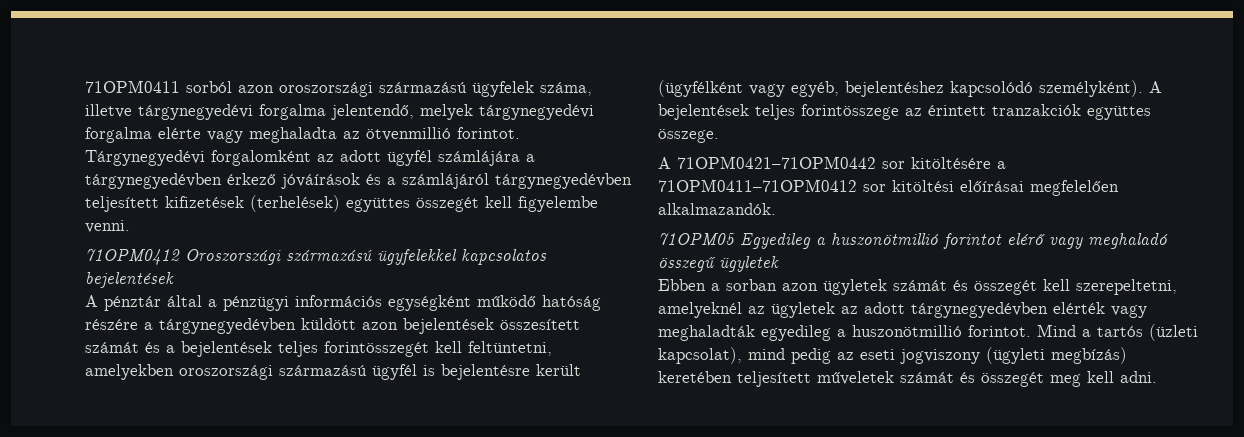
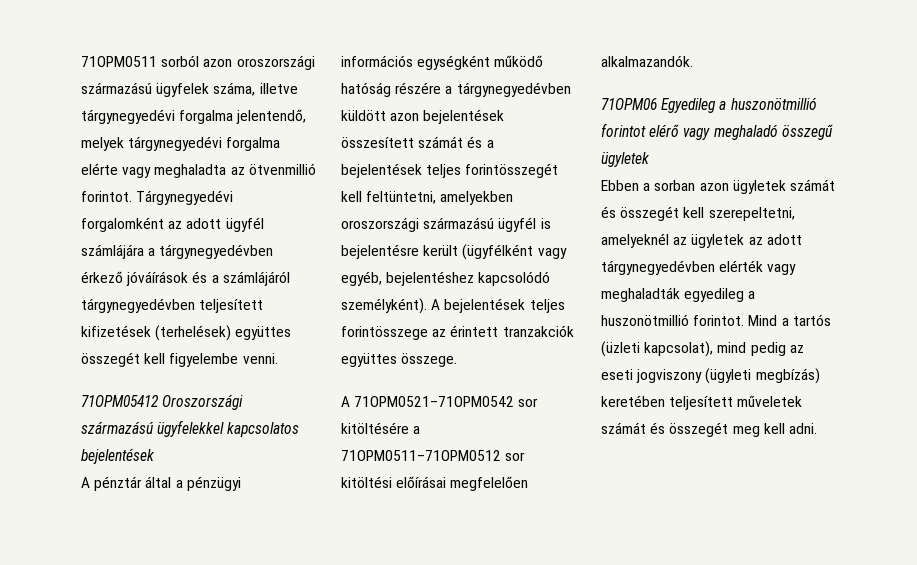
- 71OPM0411 sorból azon oroszországi származású ügyfelek száma, illetve tárgynegyedévi forgalma jelentendő, melyek tárgynegyedévi forgalma elérte vagy meghaladta az ötvenmillió forintot.
+ 71OPM0511 sorból azon oroszországi származású ügyfelek száma, illetve tárgynegyedévi forgalma jelentendő, melyek tárgynegyedévi forgalma elérte vagy meghaladta az ötvenmillió forintot.
- 71OPM0412 Oroszországi származású ügyfelekkel kapcsolatos bejelentések
+ 71OPM05412 Oroszországi származású ügyfelekkel kapcsolatos bejelentések
- A 71OPM0421–71OPM0442 sor kitöltésére a 71OPM0411–71OPM0412 sor kitöltési előírásai megfelelően alkalmazandók.
+ A 71OPM0521–71OPM0542 sor kitöltésére a 71OPM0511–71OPM0512 sor kitöltési előírásai megfelelően alkalmazandók.
- 71OPM05 Egyedileg a huszonötmillió forintot elérő vagy meghaladó összegű ügyletek
+ 71OPM06 Egyedileg a huszonötmillió forintot elérő vagy meghaladó összegű ügyletek

